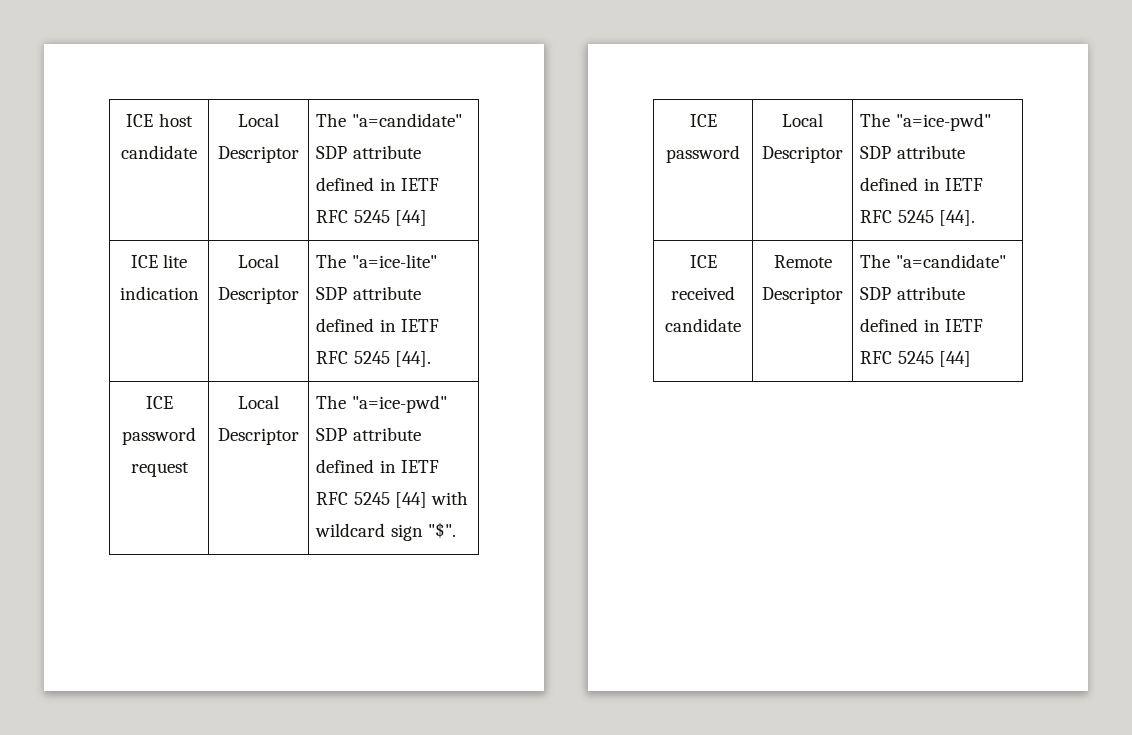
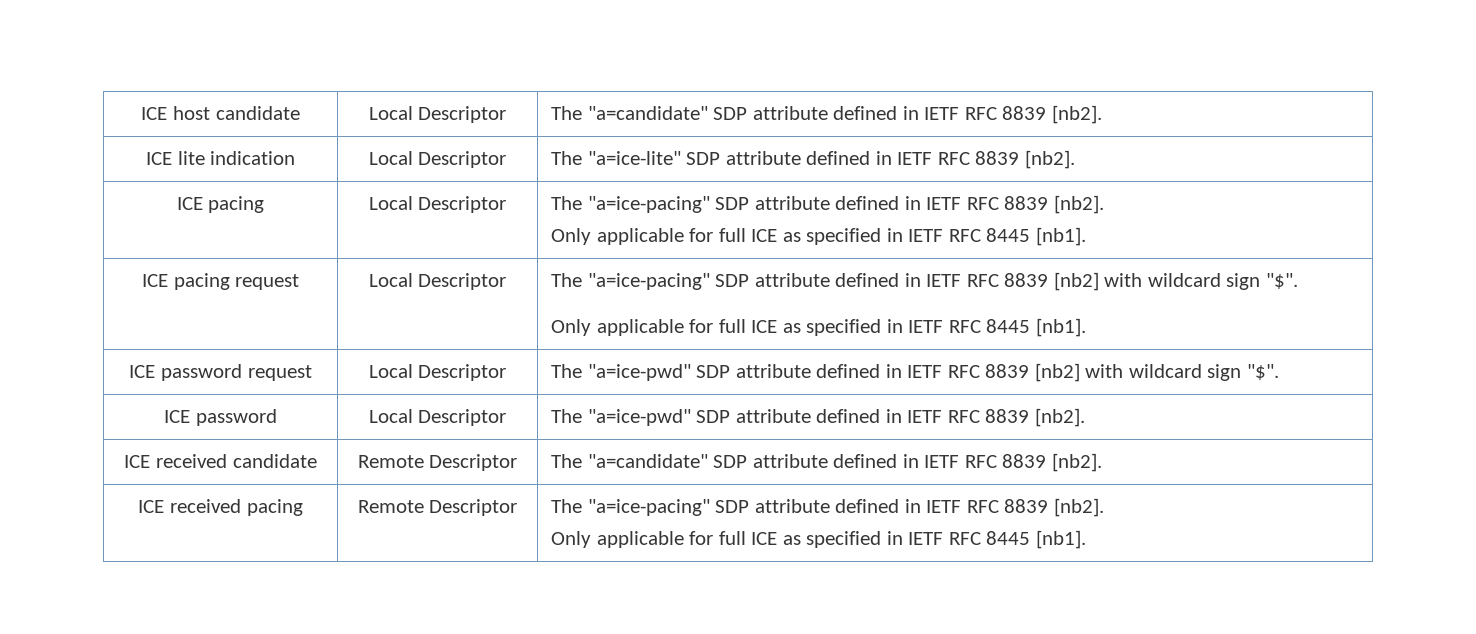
- ICE host candidate | Local Descriptor | The "a=candidate" SDP attribute defined in IETF RFC 5245 [44]
+ ICE host candidate | Local Descriptor | The "a=candidate" SDP attribute defined in IETF RFC 8839 [nb2].
- ICE lite indication | Local Descriptor | The "a=ice-lite" SDP attribute defined in IETF RFC 5245 [44].
+ ICE lite indication | Local Descriptor | The "a=ice-lite" SDP attribute defined in IETF RFC 8839 [nb2].
+ ICE pacing | Local Descriptor | The "a=ice-pacing" SDP attribute defined in IETF RFC 8839 [nb2].
+ Only applicable for full ICE as specified in IETF RFC 8445 [nb1].
+ ICE pacing request | Local Descriptor | The "a=ice-pacing" SDP attribute defined in IETF RFC 8839 [nb2] with wildcard sign "$".
+ Only applicable for full ICE as specified in IETF RFC 8445 [nb1].
- ICE password request | Local Descriptor | The "a=ice-pwd" SDP attribute defined in IETF RFC 5245 [44] with wildcard sign "$".
+ ICE password request | Local Descriptor | The "a=ice-pwd" SDP attribute defined in IETF RFC 8839 [nb2] with wildcard sign "$".
- ICE password | Local Descriptor | The "a=ice-pwd" SDP attribute defined in IETF RFC 5245 [44].
+ ICE password | Local Descriptor | The "a=ice-pwd" SDP attribute defined in IETF RFC 8839 [nb2].
- ICE received candidate | Remote Descriptor | The "a=candidate" SDP attribute defined in IETF RFC 5245 [44]
+ ICE received candidate | Remote Descriptor | The "a=candidate" SDP attribute defined in IETF RFC 8839 [nb2].
+ ICE received pacing | Remote Descriptor | The "a=ice-pacing" SDP attribute defined in IETF RFC 8839 [nb2].
+ Only applicable for full ICE as specified in IETF RFC 8445 [nb1].

